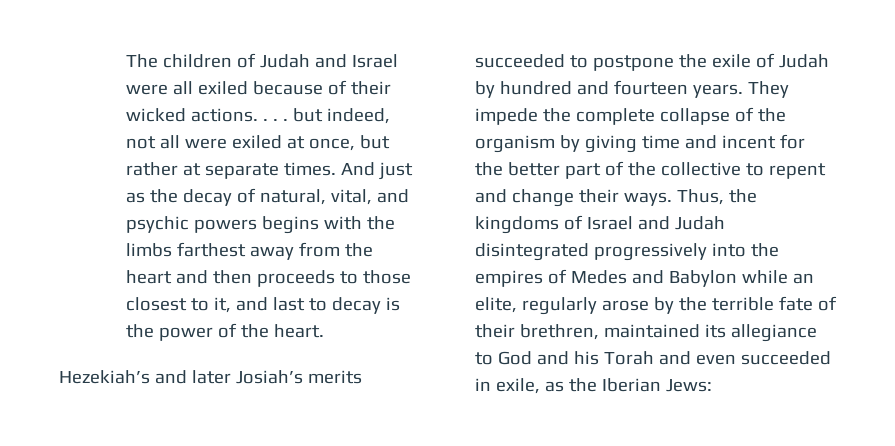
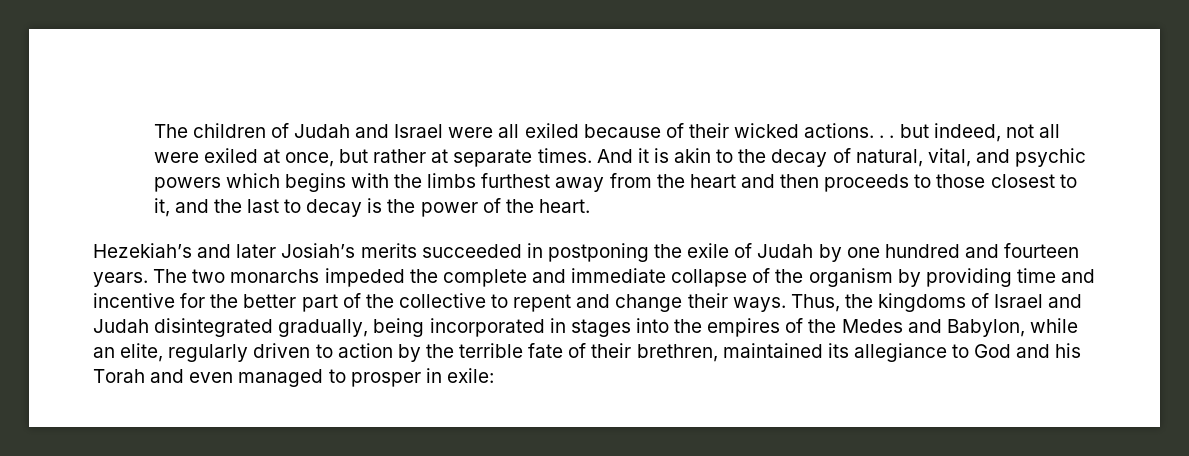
- The children of Judah and Israel were all exiled because of their wicked actions. . . . but indeed, not all were exiled at once, but rather at separate times.
+ The children of Judah and Israel were all exiled because of their wicked actions. . . but indeed, not all were exiled at once, but rather at separate times.
- And just as the decay of natural, vital, and psychic powers begins with the limbs farthest away from the heart and then proceeds to those closest to it, and last to decay is the power of the heart.
+ And it is akin to the decay of natural, vital, and psychic powers which begins with the limbs furthest away from the heart and then proceeds to those closest to it, and the last to decay is the power of the heart.
- Hezekiah’s and later Josiah’s merits succeeded to postpone the exile of Judah by hundred and fourteen years.
+ Hezekiah’s and later Josiah’s merits succeeded in postponing the exile of Judah by one hundred and fourteen years.
- They impede the complete collapse of the organism by giving time and incent for the better part of the collective to repent and change their ways.
+ The two monarchs impeded the complete and immediate collapse of the organism by providing time and incentive for the better part of the collective to repent and change their ways.
- Thus, the kingdoms of Israel and Judah disintegrated progressively into the empires of Medes and Babylon while an elite, regularly arose by the terrible fate of their brethren, maintained its allegiance to God and his Torah and even succeeded in exile, as the Iberian Jews:
+ Thus, the kingdoms of Israel and Judah disintegrated gradually, being incorporated in stages into the empires of the Medes and Babylon, while an elite, regularly driven to action by the terrible fate of their brethren, maintained its allegiance to God and his Torah and even managed to prosper in exile:

